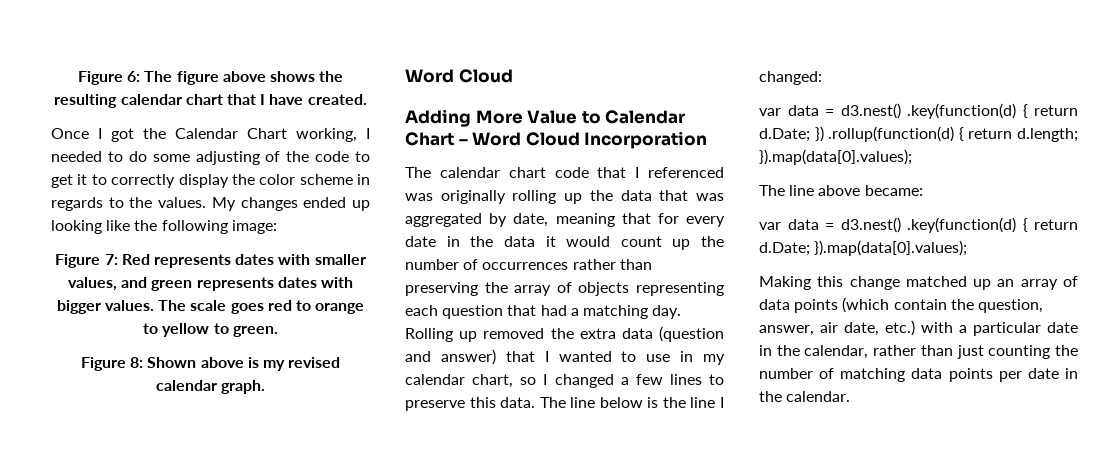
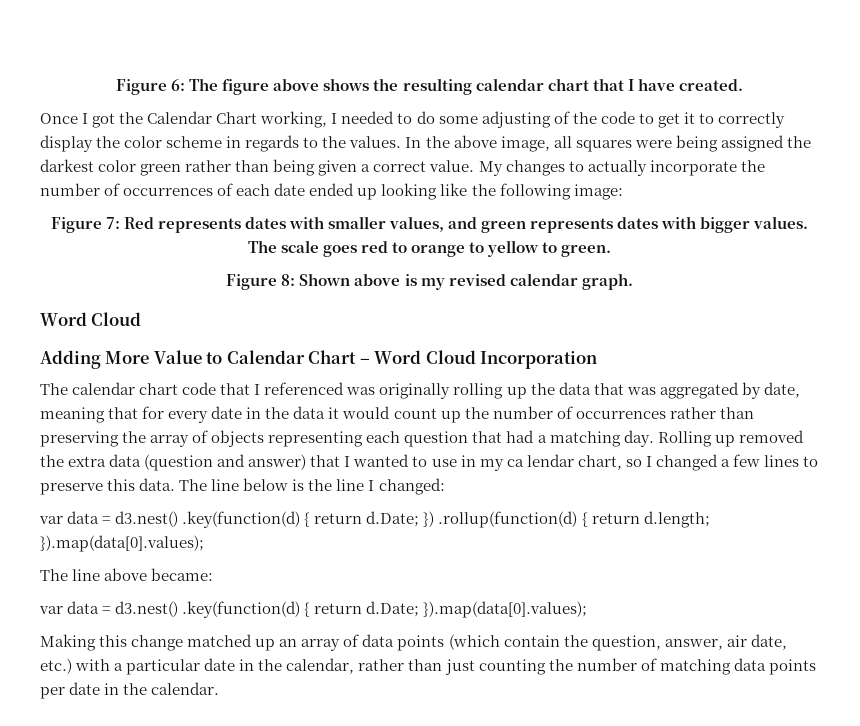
- My changes ended up looking like the following image:
+ In the above image, all squares were being assigned the darkest color green rather than being given a correct value. My changes to actually incorporate the number of occurrences of each date ended up looking like the following image:
- Rolling up removed the extra data (question and answer) that I wanted to use in my calendar chart, so I changed a few lines to preserve this data.
+ Rolling up removed the extra data (question and answer) that I wanted to use in my ca lendar chart, so I changed a few lines to preserve this data.

